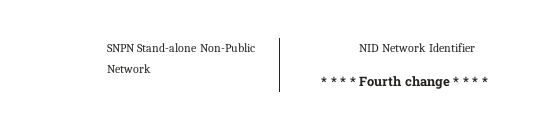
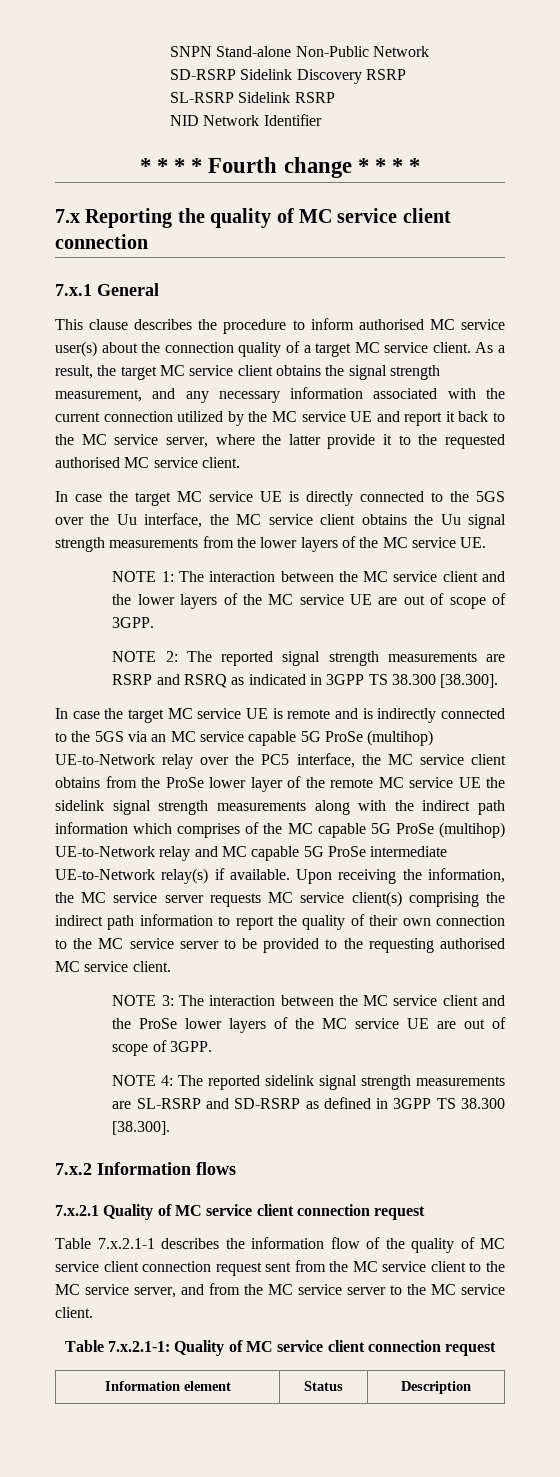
+ SD-RSRP Sidelink Discovery RSRP
+ SL-RSRP Sidelink RSRP
+ 7.x Reporting the quality of MC service client connection
+ 7.x.1 General
+ This clause describes the procedure to inform authorised MC service user(s) about the connection quality of a target MC service client. As a result, the target MC service client obtains the signal strength measurement, and any necessary information associated with the current connection utilized by the MC service UE and report it back to the MC service server, where the latter provide it to the requested authorised MC service client.
+ In case the target MC service UE is directly connected to the 5GS over the Uu interface, the MC service client obtains the Uu signal strength measurements from the lower layers of the MC service UE.
+ NOTE 1: The interaction between the MC service client and the lower layers of the MC service UE are out of scope of 3GPP.
+ NOTE 2: The reported signal strength measurements are RSRP and RSRQ as indicated in 3GPP TS 38.300 [38.300].
+ In case the target MC service UE is remote and is indirectly connected to the 5GS via an MC service capable 5G ProSe (multihop) UE-to-Network relay over the PC5 interface, the MC service client obtains from the ProSe lower layer of the remote MC service UE the sidelink signal strength measurements along with the indirect path information which comprises of the MC capable 5G ProSe (multihop) UE-to-Network relay and MC capable 5G ProSe intermediate UE-to-Network relay(s) if available. Upon receiving the information, the MC service server requests MC service client(s) comprising the indirect path information to report the quality of their own connection to the MC service server to be provided to the requesting authorised MC service client.
+ NOTE 3: The interaction between the MC service client and the ProSe lower layers of the MC service UE are out of scope of 3GPP.
+ NOTE 4: The reported sidelink signal strength measurements are SL-RSRP and SD-RSRP as defined in 3GPP TS 38.300 [38.300].
+ 7.x.2 Information flows
+ 7.x.2.1 Quality of MC service client connection request
+ Table 7.x.2.1-1 describes the information flow of the quality of MC service client connection request sent from the MC service client to the MC service server, and from the MC service server to the MC service client.
+ Table 7.x.2.1-1: Quality of MC service client connection request
+ Information element | Status | Description

